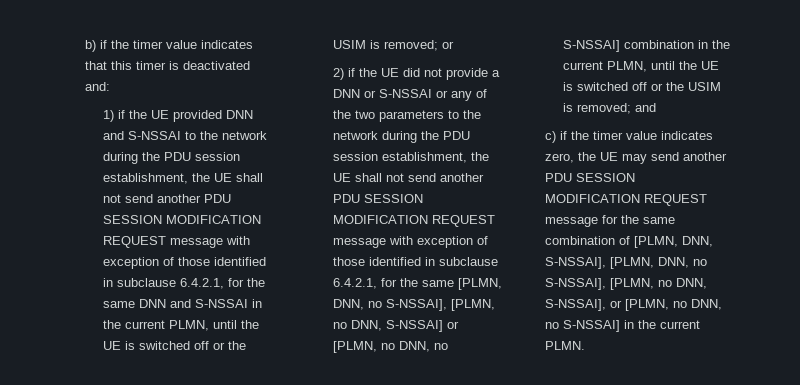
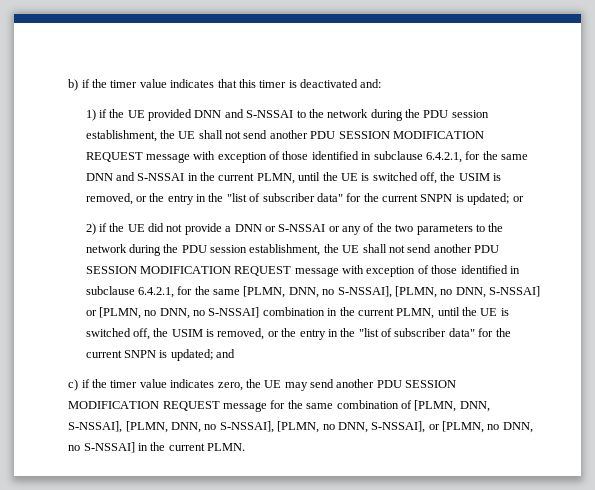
- 1) if the UE provided DNN and S-NSSAI to the network during the PDU session establishment, the UE shall not send another PDU SESSION MODIFICATION REQUEST message with exception of those identified in subclause 6.4.2.1, for the same DNN and S-NSSAI in the current PLMN, until the UE is switched off or the USIM is removed; or
+ 1) if the UE provided DNN and S-NSSAI to the network during the PDU session establishment, the UE shall not send another PDU SESSION MODIFICATION REQUEST message with exception of those identified in subclause 6.4.2.1, for the same DNN and S-NSSAI in the current PLMN, until the UE is switched off, the USIM is removed, or the entry in the "list of subscriber data" for the current SNPN is updated; or
- 2) if the UE did not provide a DNN or S-NSSAI or any of the two parameters to the network during the PDU session establishment, the UE shall not send another PDU SESSION MODIFICATION REQUEST message with exception of those identified in subclause 6.4.2.1, for the same [PLMN, DNN, no S-NSSAI], [PLMN, no DNN, S-NSSAI] or [PLMN, no DNN, no S-NSSAI] combination in the current PLMN, until the UE is switched off or the USIM is removed;
+ 2) if the UE did not provide a DNN or S-NSSAI or any of the two parameters to the network during the PDU session establishment, the UE shall not send another PDU SESSION MODIFICATION REQUEST message with exception of those identified in subclause 6.4.2.1, for the same [PLMN, DNN, no S-NSSAI], [PLMN, no DNN, S-NSSAI] or [PLMN, no DNN, no S-NSSAI] combination in the current PLMN, until the UE is switched off, the USIM is removed, or the entry in the "list of subscriber data" for the current SNPN is updated;

